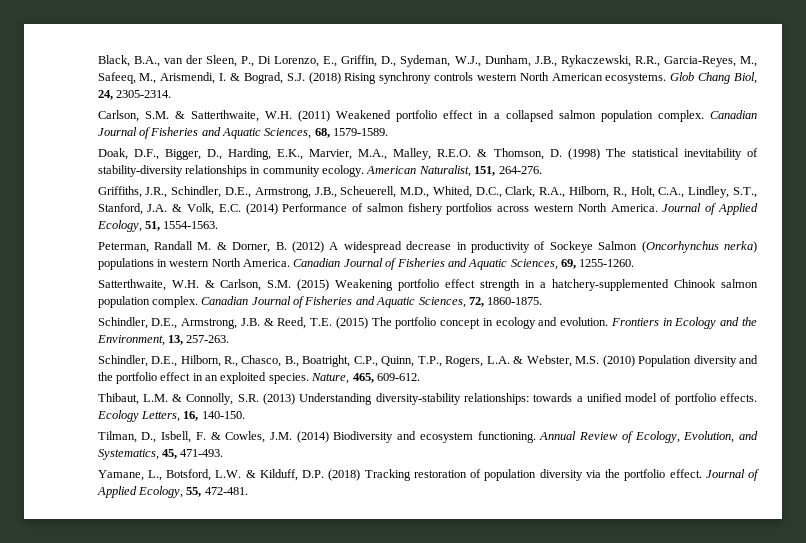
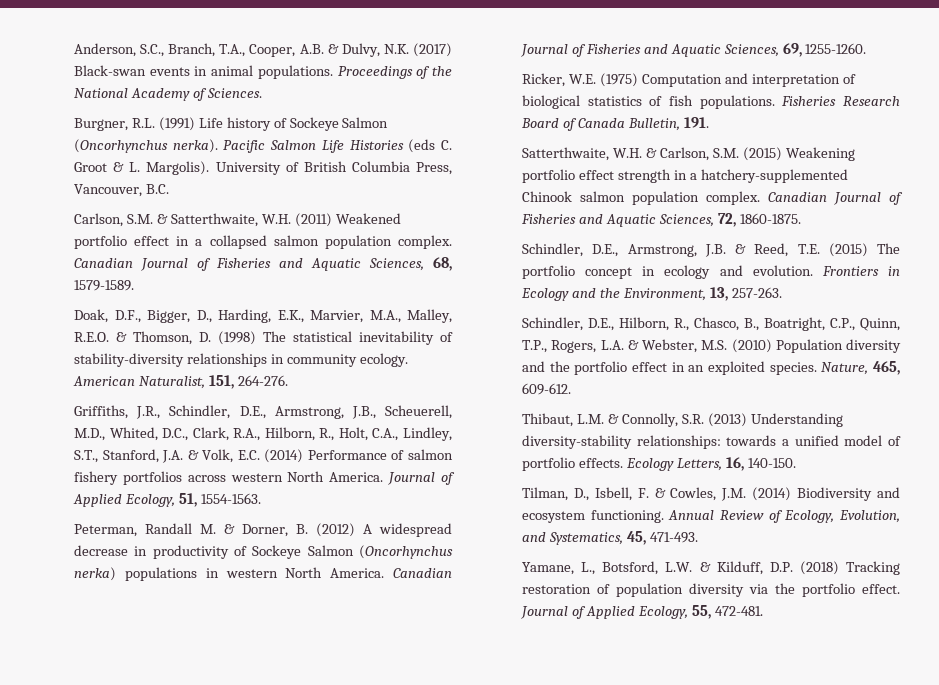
- Black, B.A., van der Sleen, P., Di Lorenzo, E., Griffin, D., Sydeman, W.J., Dunham, J.B., Rykaczewski, R.R., Garcia-Reyes, M., Safeeq, M., Arismendi, I. & Bograd, S.J. (2018) Rising synchrony controls western North American ecosystems. Glob Chang Biol, 24, 2305-2314.
+ Anderson, S.C., Branch, T.A., Cooper, A.B. & Dulvy, N.K. (2017) Black-swan events in animal populations. Proceedings of the National Academy of Sciences.
+ Burgner, R.L. (1991) Life history of Sockeye Salmon (Oncorhynchus nerka). Pacific Salmon Life Histories (eds C. Groot & L. Margolis). University of British Columbia Press, Vancouver, B.C.
+ Ricker, W.E. (1975) Computation and interpretation of biological statistics of fish populations. Fisheries Research Board of Canada Bulletin, 191.

